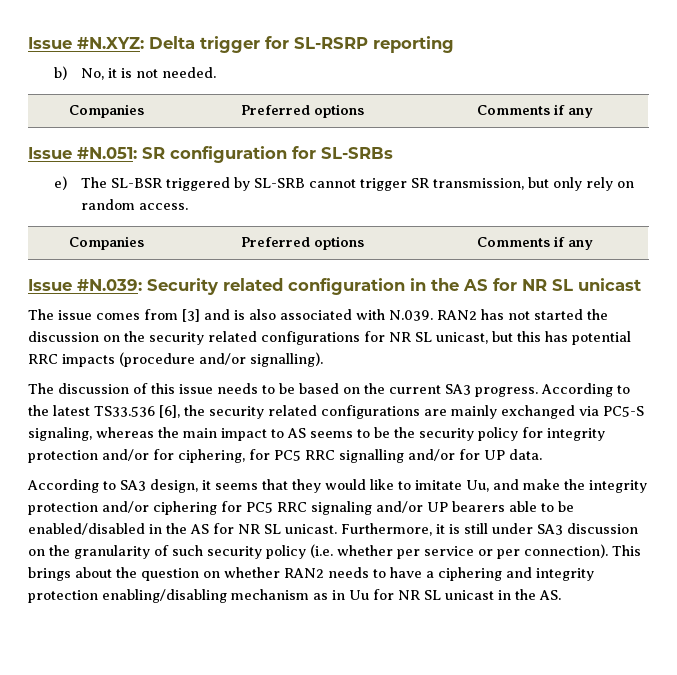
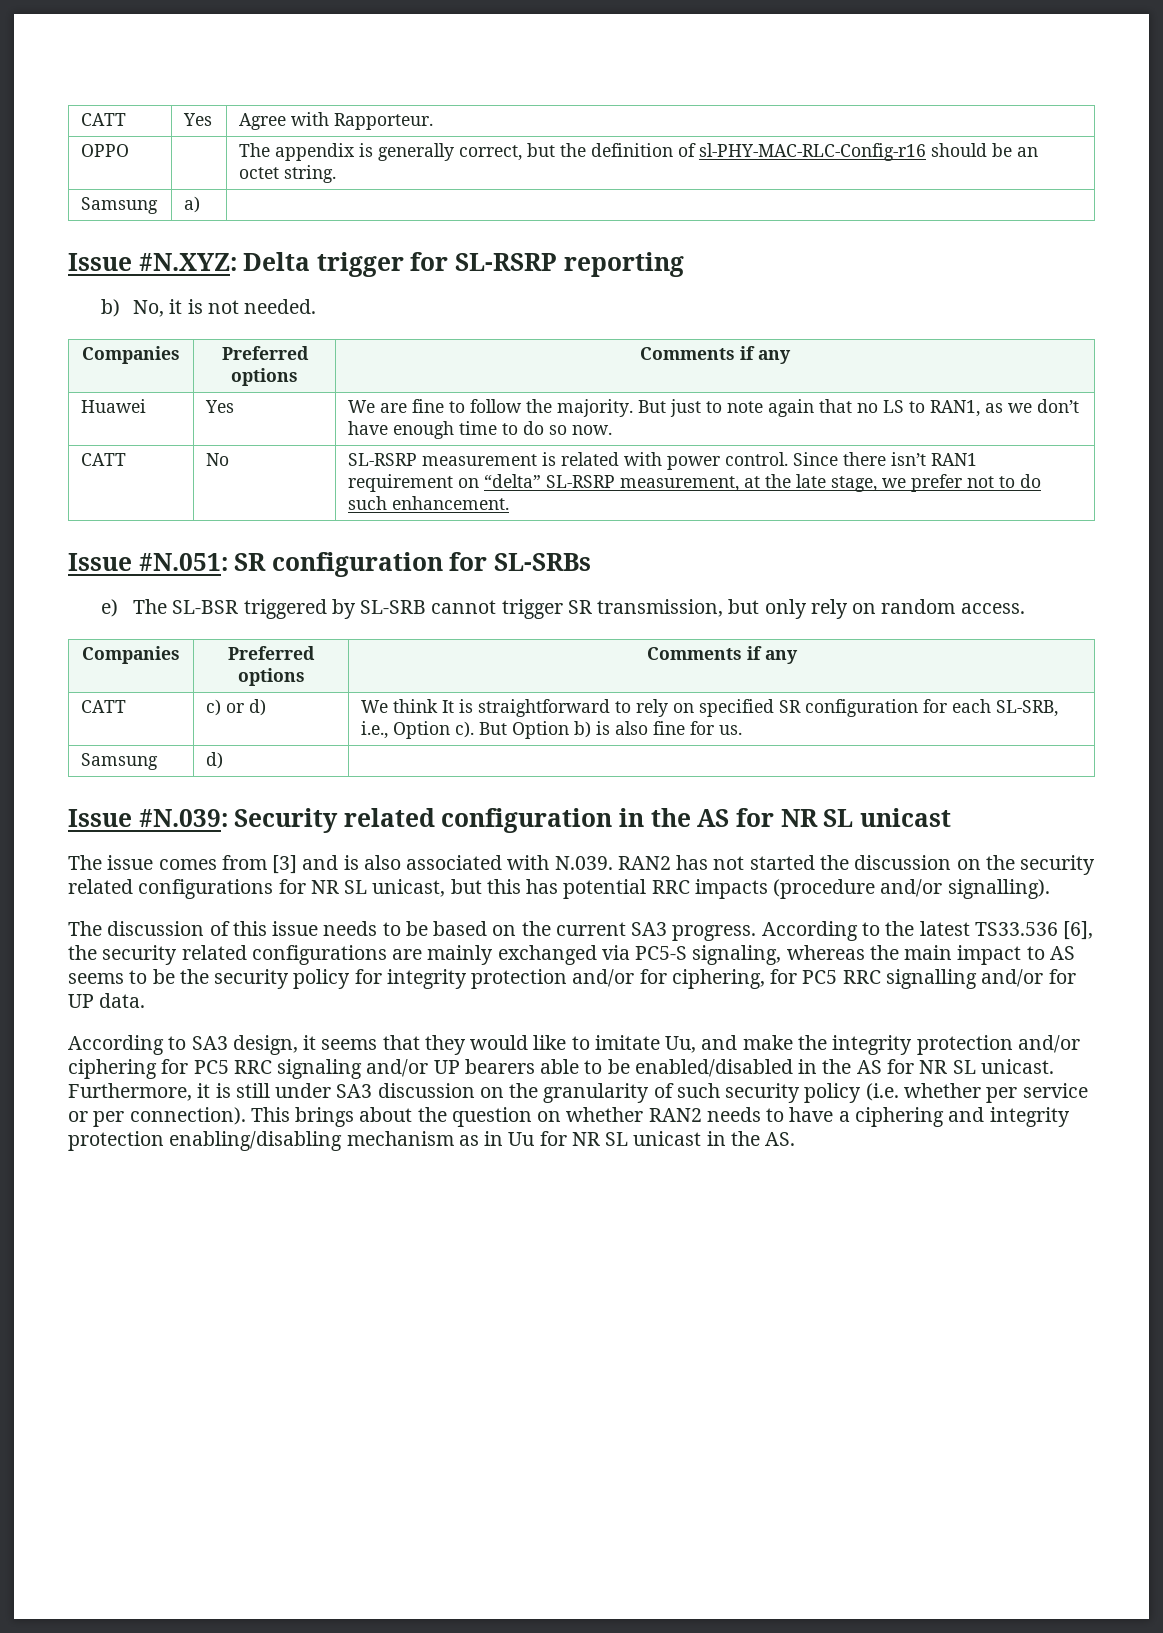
+ CATT | Yes | Agree with Rapporteur.
+ OPPO | | The appendix is generally correct, but the definition of sl-PHY-MAC-RLC-Config-r16 should be an octet string.
+ Samsung | a) |
+ Huawei | Yes | We are fine to follow the majority. But just to note again that no LS to RAN1, as we don’t have enough time to do so now.
+ CATT | No | SL-RSRP measurement is related with power control. Since there isn’t RAN1 requirement on “delta” SL-RSRP measurement, at the late stage, we prefer not to do such enhancement.
+ CATT | c) or d) | We think It is straightforward to rely on specified SR configuration for each SL-SRB, i.e., Option c). But Option b) is also fine for us.
+ Samsung | d) |

